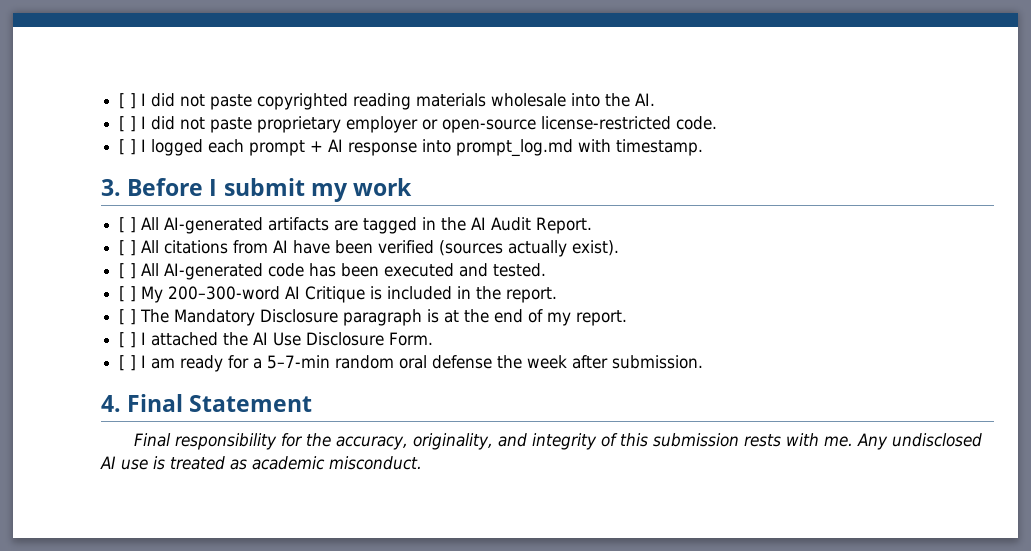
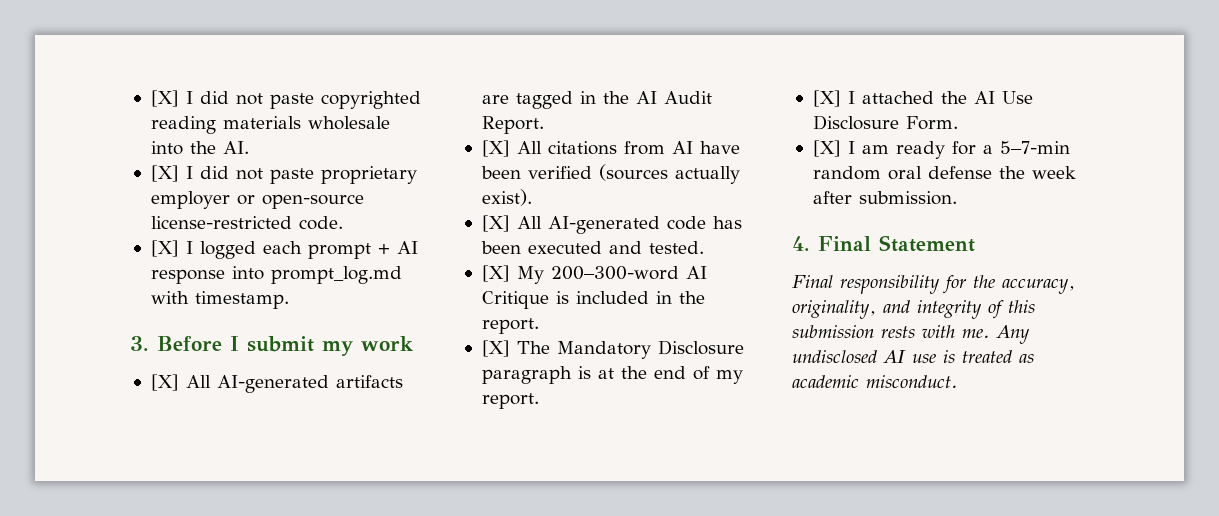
- [ ] I did not paste copyrighted reading materials wholesale into the AI.
+ [X] I did not paste copyrighted reading materials wholesale into the AI.
- [ ] I did not paste proprietary employer or open-source license-restricted code.
+ [X] I did not paste proprietary employer or open-source license-restricted code.
- [ ] I logged each prompt + AI response into prompt_log.md with timestamp.
+ [X] I logged each prompt + AI response into prompt_log.md with timestamp.
- [ ] All AI-generated artifacts are tagged in the AI Audit Report.
+ [X] All AI-generated artifacts are tagged in the AI Audit Report.
- [ ] All citations from AI have been verified (sources actually exist).
+ [X] All citations from AI have been verified (sources actually exist).
- [ ] All AI-generated code has been executed and tested.
+ [X] All AI-generated code has been executed and tested.
- [ ] My 200–300-word AI Critique is included in the report.
+ [X] My 200–300-word AI Critique is included in the report.
- [ ] The Mandatory Disclosure paragraph is at the end of my report.
+ [X] The Mandatory Disclosure paragraph is at the end of my report.
- [ ] I attached the AI Use Disclosure Form.
+ [X] I attached the AI Use Disclosure Form.
- [ ] I am ready for a 5–7-min random oral defense the week after submission.
+ [X] I am ready for a 5–7-min random oral defense the week after submission.

